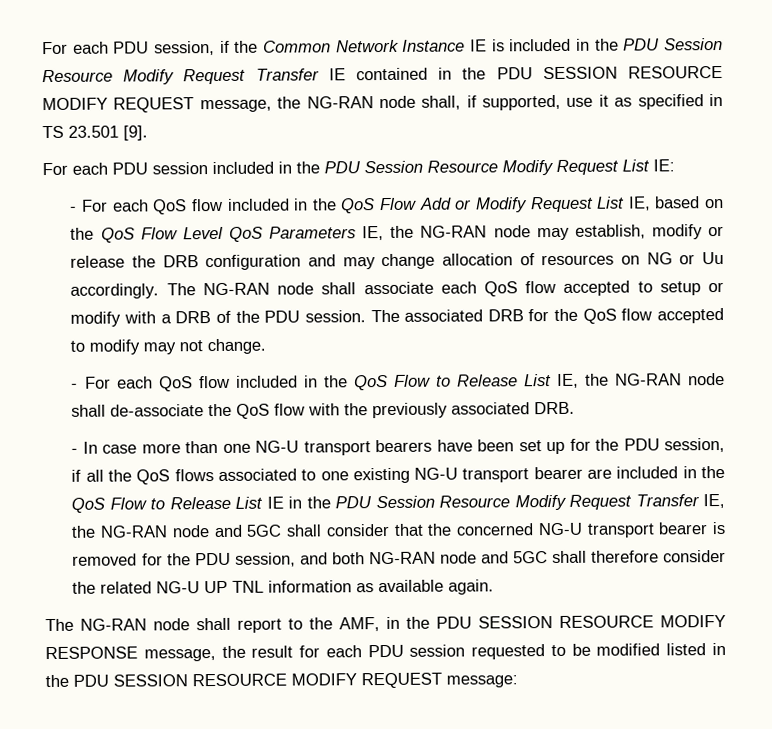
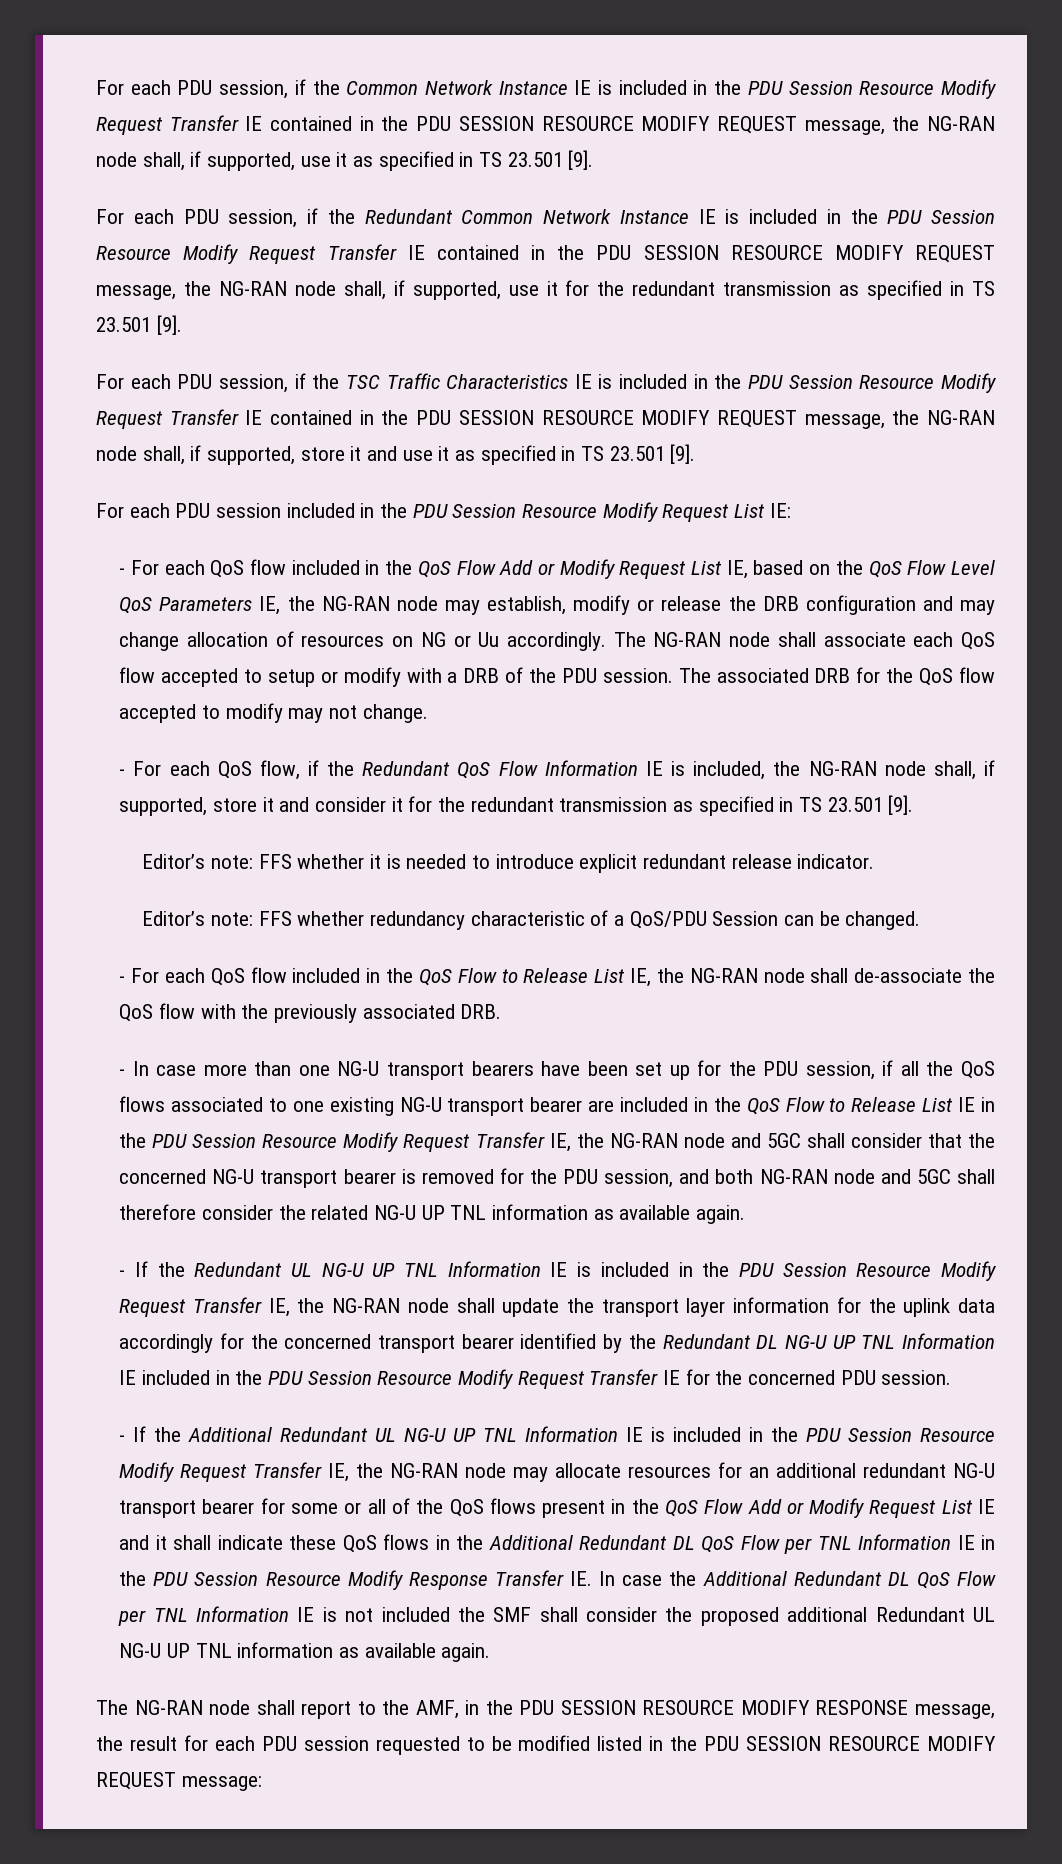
+ For each PDU session, if the Redundant Common Network Instance IE is included in the PDU Session Resource Modify Request Transfer IE contained in the PDU SESSION RESOURCE MODIFY REQUEST message, the NG-RAN node shall, if supported, use it for the redundant transmission as specified in TS 23.501 [9].
+ For each PDU session, if the TSC Traffic Characteristics IE is included in the PDU Session Resource Modify Request Transfer IE contained in the PDU SESSION RESOURCE MODIFY REQUEST message, the NG-RAN node shall, if supported, store it and use it as specified in TS 23.501 [9].
+ - For each QoS flow, if the Redundant QoS Flow Information IE is included, the NG-RAN node shall, if supported, store it and consider it for the redundant transmission as specified in TS 23.501 [9].
+ Editor’s note: FFS whether it is needed to introduce explicit redundant release indicator.
+ Editor’s note: FFS whether redundancy characteristic of a QoS/PDU Session can be changed.
+ - If the Redundant UL NG-U UP TNL Information IE is included in the PDU Session Resource Modify Request Transfer IE, the NG-RAN node shall update the transport layer information for the uplink data accordingly for the concerned transport bearer identified by the Redundant DL NG-U UP TNL Information IE included in the PDU Session Resource Modify Request Transfer IE for the concerned PDU session.
+ - If the Additional Redundant UL NG-U UP TNL Information IE is included in the PDU Session Resource Modify Request Transfer IE, the NG-RAN node may allocate resources for an additional redundant NG-U transport bearer for some or all of the QoS flows present in the QoS Flow Add or Modify Request List IE and it shall indicate these QoS flows in the Additional Redundant DL QoS Flow per TNL Information IE in the PDU Session Resource Modify Response Transfer IE. In case the Additional Redundant DL QoS Flow per TNL Information IE is not included the SMF shall consider the proposed additional Redundant UL NG-U UP TNL information as available again.

